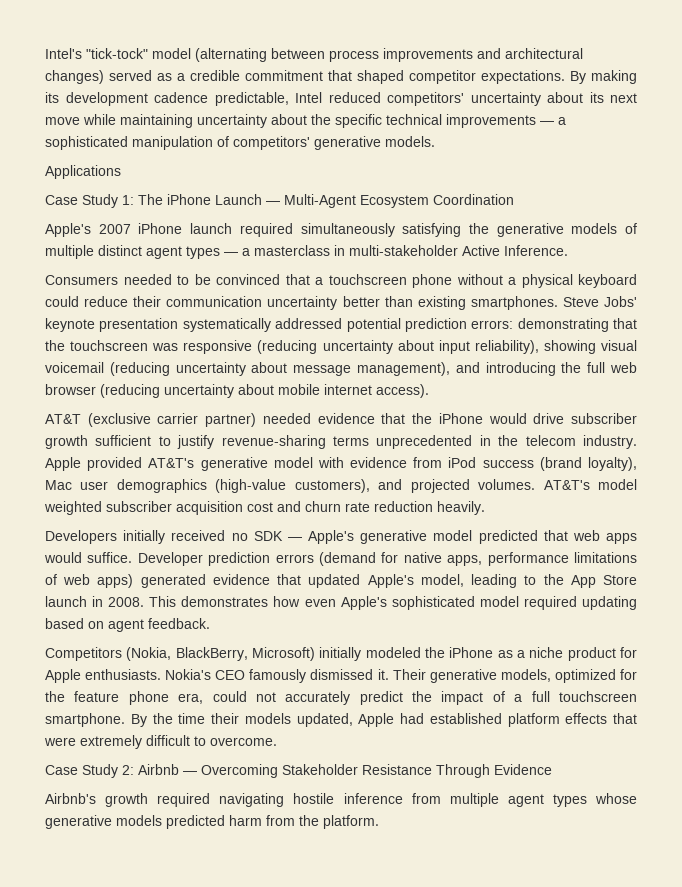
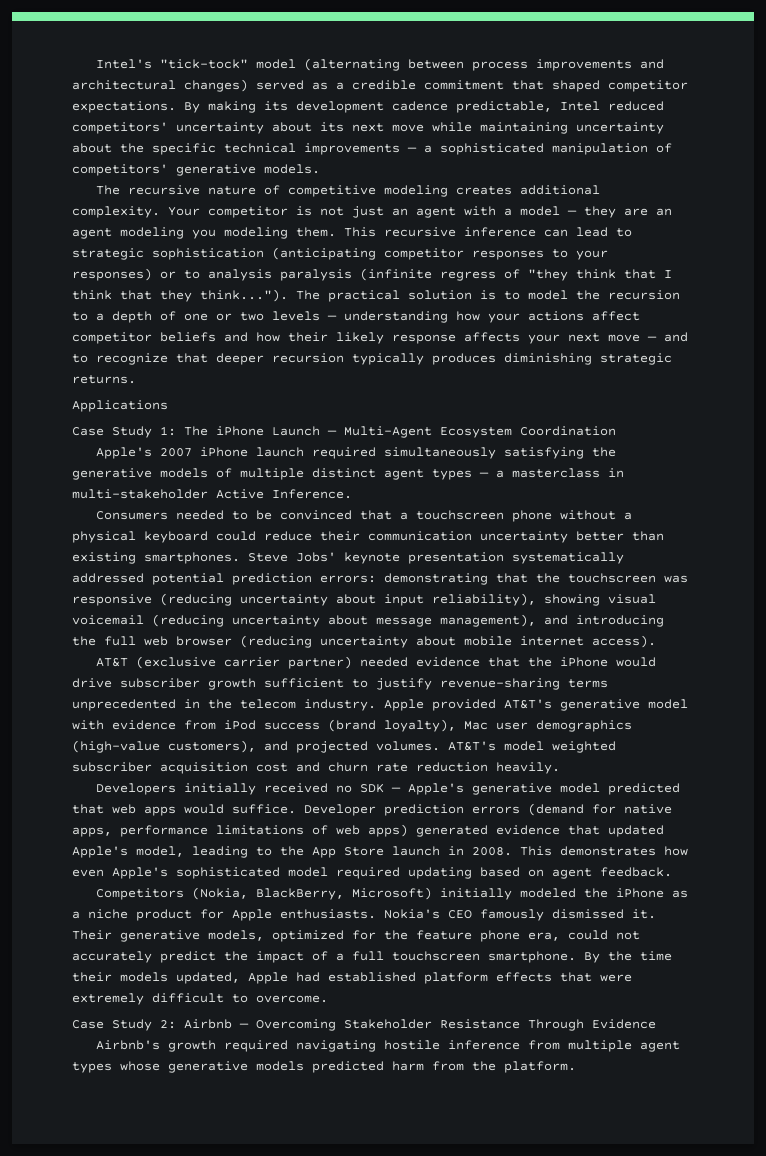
+ The recursive nature of competitive modeling creates additional complexity. Your competitor is not just an agent with a model — they are an agent modeling you modeling them. This recursive inference can lead to strategic sophistication (anticipating competitor responses to your responses) or to analysis paralysis (infinite regress of "they think that I think that they think..."). The practical solution is to model the recursion to a depth of one or two levels — understanding how your actions affect competitor beliefs and how their likely response affects your next move — and to recognize that deeper recursion typically produces diminishing strategic returns.

